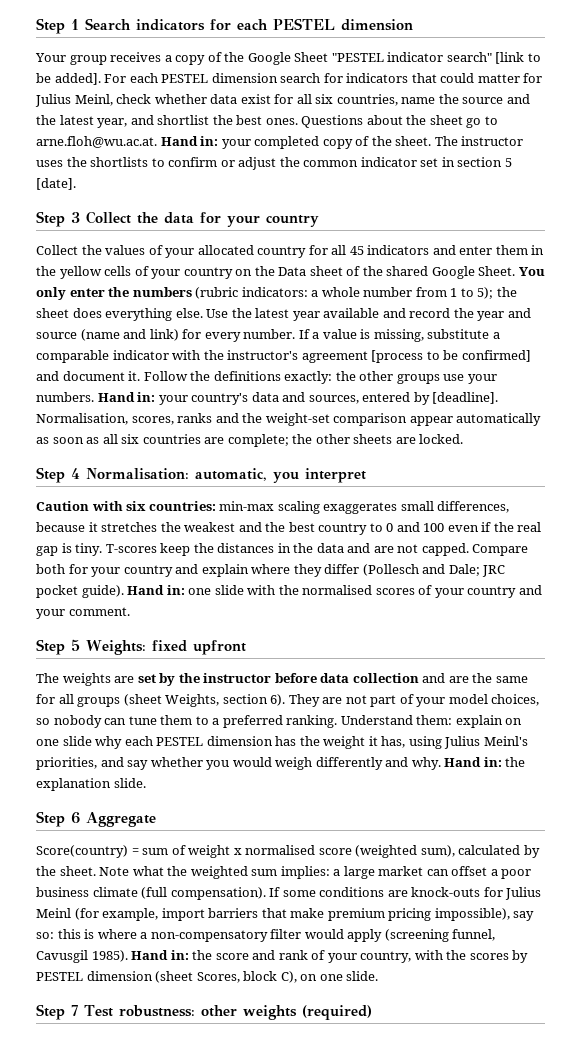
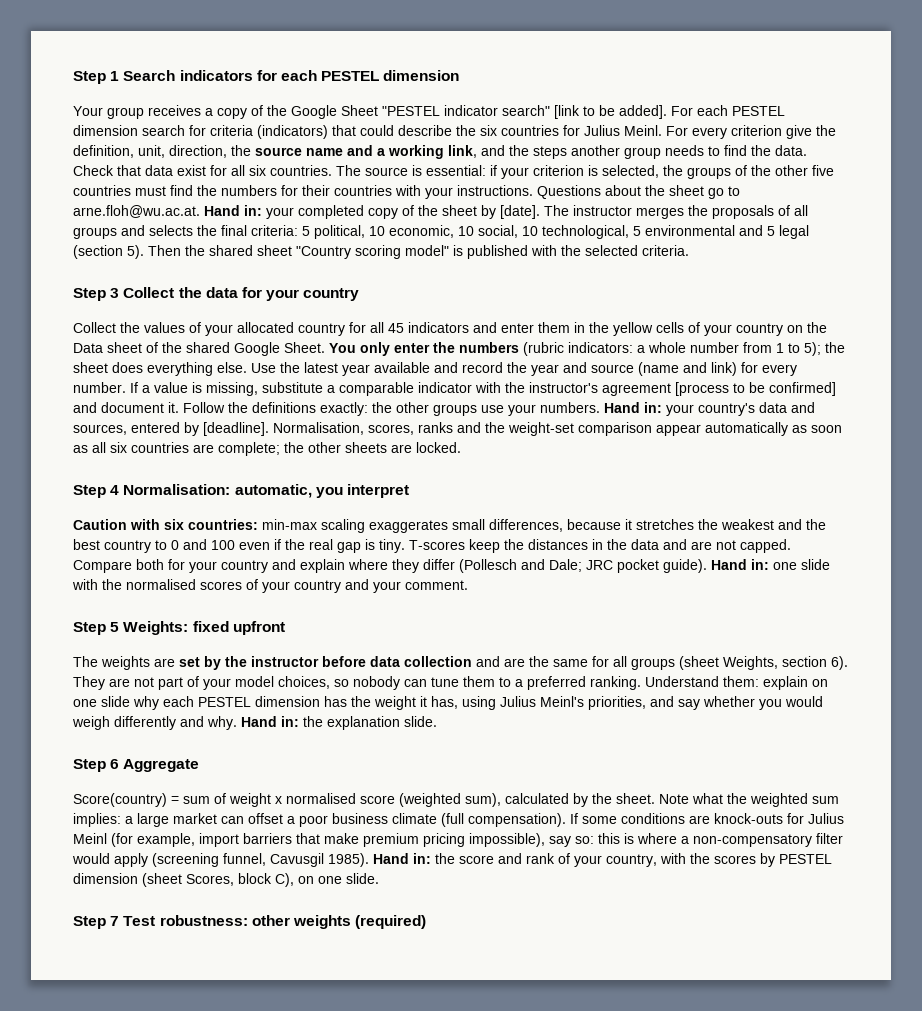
- For each PESTEL dimension search for indicators that could matter for Julius Meinl, check whether data exist for all six countries, name the source and the latest year, and shortlist the best ones.
+ For each PESTEL dimension search for criteria (indicators) that could describe the six countries for Julius Meinl. For every criterion give the definition, unit, direction, the source name and a working link, and the steps another group needs to find the data. Check that data exist for all six countries. The source is essential: if your criterion is selected, the groups of the other five countries must find the numbers for their countries with your instructions.
- Questions about the sheet go to arne.floh@wu.ac.at. Hand in: your completed copy of the sheet. The instructor uses the shortlists to confirm or adjust the common indicator set in section 5 [date].
+ Questions about the sheet go to arne.floh@wu.ac.at. Hand in: your completed copy of the sheet by [date]. The instructor merges the proposals of all groups and selects the final criteria: 5 political, 10 economic, 10 social, 10 technological, 5 environmental and 5 legal (section 5). Then the shared sheet "Country scoring model" is published with the selected criteria.

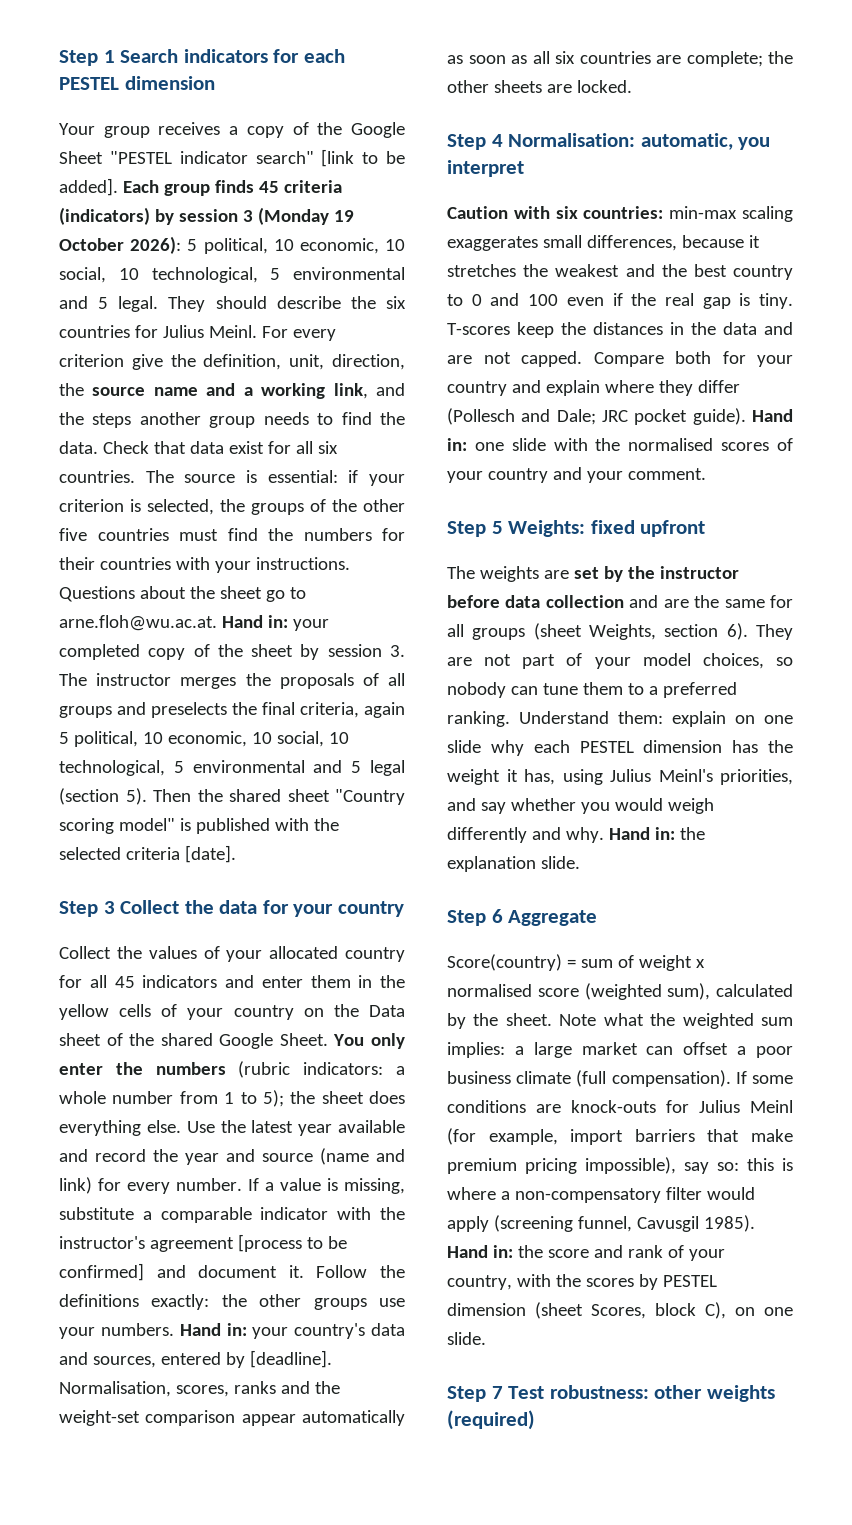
- For each PESTEL dimension search for criteria (indicators) that could describe the six countries for Julius Meinl.
+ Each group finds 45 criteria (indicators) by session 3 (Monday 19 October 2026): 5 political, 10 economic, 10 social, 10 technological, 5 environmental and 5 legal. They should describe the six countries for Julius Meinl.
- Questions about the sheet go to arne.floh@wu.ac.at. Hand in: your completed copy of the sheet by [date]. The instructor merges the proposals of all groups and selects the final criteria: 5 political, 10 economic, 10 social, 10 technological, 5 environmental and 5 legal (section 5).
+ Questions about the sheet go to arne.floh@wu.ac.at. Hand in: your completed copy of the sheet by session 3. The instructor merges the proposals of all groups and preselects the final criteria, again 5 political, 10 economic, 10 social, 10 technological, 5 environmental and 5 legal (section 5).
- Then the shared sheet "Country scoring model" is published with the selected criteria.
+ Then the shared sheet "Country scoring model" is published with the selected criteria [date].

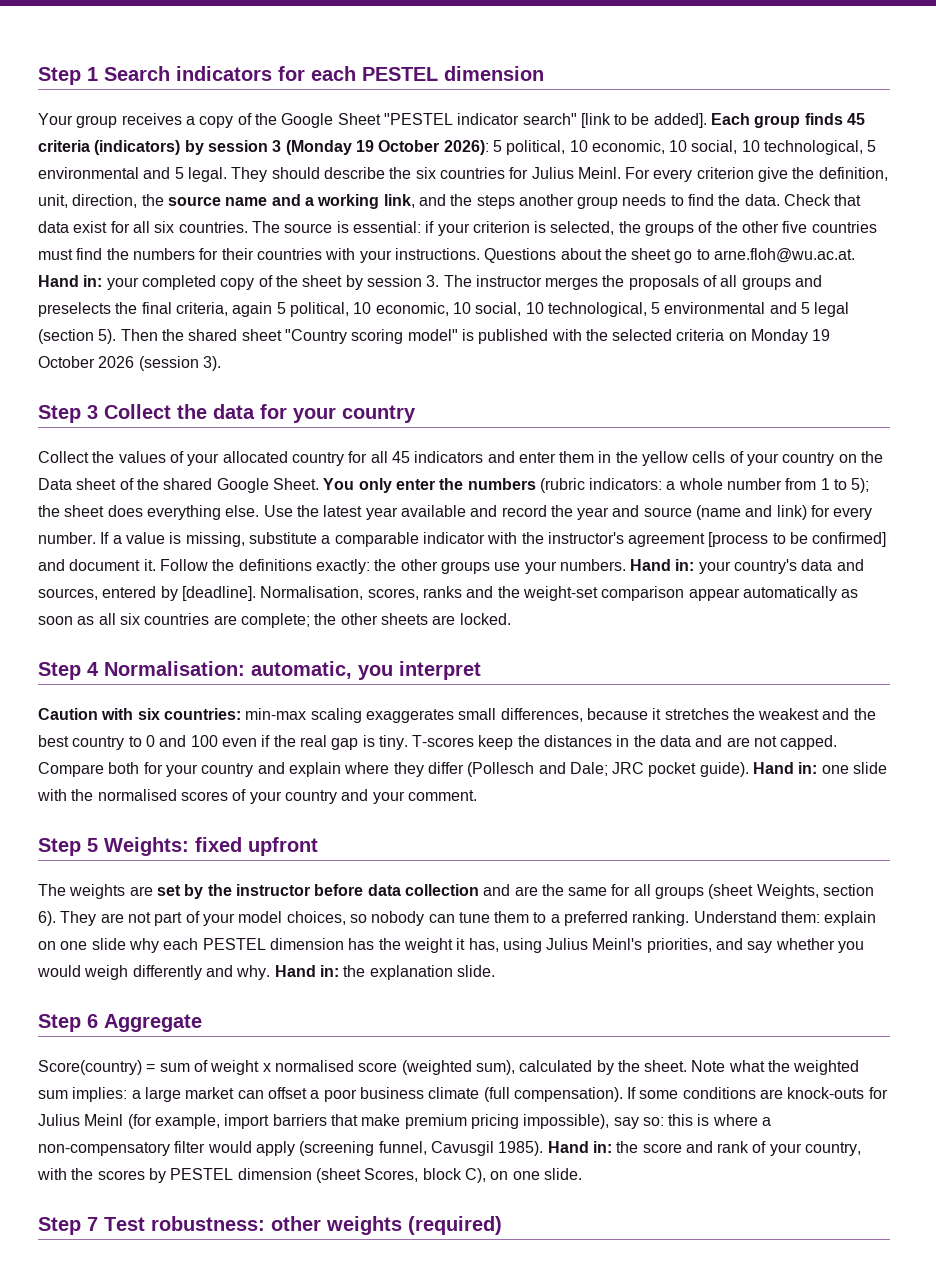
- Then the shared sheet "Country scoring model" is published with the selected criteria [date].
+ Then the shared sheet "Country scoring model" is published with the selected criteria on Monday 19 October 2026 (session 3).

